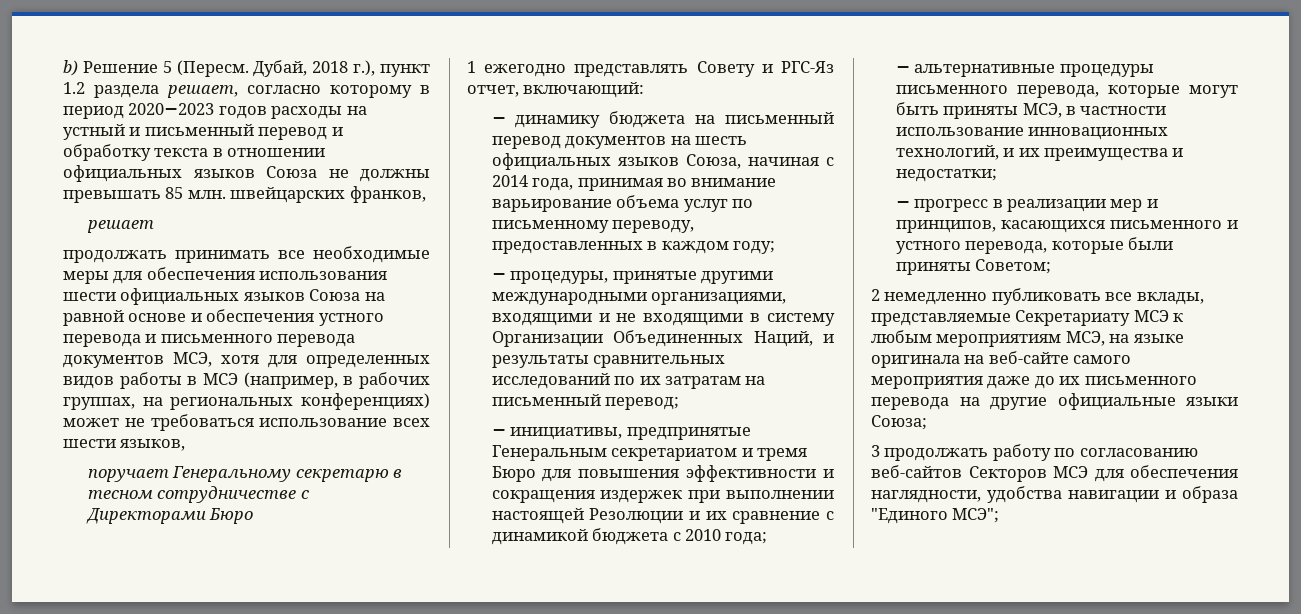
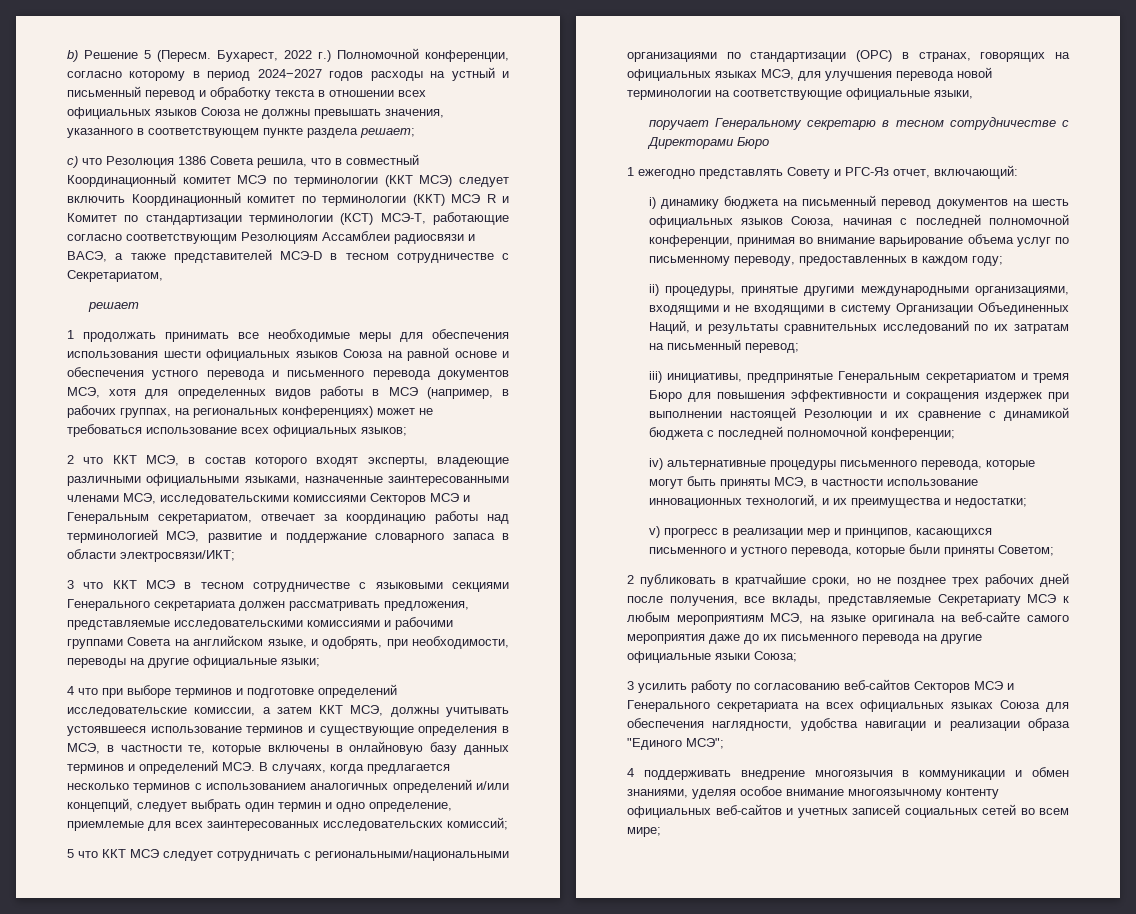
- Дубай, 2018 г.), пункт 1.2 раздела решает, согласно которому в период 2020−2023 годов расходы на устный и письменный перевод и обработку текста в отношении официальных языков Союза не должны превышать 85 млн. швейцарских франков,
+ Бухарест, 2022 г.) Полномочной конференции, согласно которому в период 2024−2027 годов расходы на устный и письменный перевод и обработку текста в отношении всех официальных языков Союза не должны превышать значения, указанного в соответствующем пункте раздела решает;
+ c) что Резолюция 1386 Совета решила, что в совместный Координационный комитет МСЭ по терминологии (ККТ МСЭ) следует включить Координационный комитет по терминологии (ККТ) МСЭ R и Комитет по стандартизации терминологии (КСТ) МСЭ-Т, работающие согласно соответствующим Резолюциям Ассамблеи радиосвязи и ВАСЭ, а также представителей МСЭ-D в тесном сотрудничестве с Секретариатом,
- продолжать принимать все необходимые меры для обеспечения использования шести официальных языков Союза на равной основе и обеспечения устного перевода и письменного перевода документов МСЭ, хотя для определенных видов работы в МСЭ (например, в рабочих группах, на региональных конференциях) может не требоваться использование всех шести языков,
+ 1 продолжать принимать все необходимые меры для обеспечения использования шести официальных языков Союза на равной основе и обеспечения устного перевода и письменного перевода документов МСЭ, хотя для определенных видов работы в МСЭ (например, в рабочих группах, на региональных конференциях) может не требоваться использование всех официальных языков;
+ 2 что ККТ МСЭ, в состав которого входят эксперты, владеющие различными официальными языками, назначенные заинтересованными членами МСЭ, исследовательскими комиссиями Секторов МСЭ и Генеральным секретариатом, отвечает за координацию работы над терминологией МСЭ, развитие и поддержание словарного запаса в области электросвязи/ИКТ;
+ 3 что ККТ МСЭ в тесном сотрудничестве с языковыми секциями Генерального секретариата должен рассматривать предложения, представляемые исследовательскими комиссиями и рабочими группами Совета на английском языке, и одобрять, при необходимости, переводы на другие официальные языки;
+ 4 что при выборе терминов и подготовке определений исследовательские комиссии, а затем ККТ МСЭ, должны учитывать устоявшееся использование терминов и существующие определения в МСЭ, в частности те, которые включены в онлайновую базу данных терминов и определений МСЭ. В случаях, когда предлагается несколько терминов с использованием аналогичных определений и/или концепций, следует выбрать один термин и одно определение, приемлемые для всех заинтересованных исследовательских комиссий;
+ 5 что ККТ МСЭ следует сотрудничать с региональными/национальными организациями по стандартизации (ОРС) в странах, говорящих на официальных языках МСЭ, для улучшения перевода новой терминологии на соответствующие официальные языки,
- − динамику бюджета на письменный перевод документов на шесть официальных языков Союза, начиная с 2014 года, принимая во внимание варьирование объема услуг по письменному переводу, предоставленных в каждом году;
+ i) динамику бюджета на письменный перевод документов на шесть официальных языков Союза, начиная с последней полномочной конференции, принимая во внимание варьирование объема услуг по письменному переводу, предоставленных в каждом году;
- − процедуры, принятые другими международными организациями, входящими и не входящими в систему Организации Объединенных Наций, и результаты сравнительных исследований по их затратам на письменный перевод;
+ ii) процедуры, принятые другими международными организациями, входящими и не входящими в систему Организации Объединенных Наций, и результаты сравнительных исследований по их затратам на письменный перевод;
- − инициативы, предпринятые Генеральным секретариатом и тремя Бюро для повышения эффективности и сокращения издержек при выполнении настоящей Резолюции и их сравнение с динамикой бюджета с 2010 года;
- − альтернативные процедуры письменного перевода, которые могут быть приняты МСЭ, в частности использование инновационных технологий, и их преимущества и недостатки;
+ iii) инициативы, предпринятые Генеральным секретариатом и тремя Бюро для повышения эффективности и сокращения издержек при выполнении настоящей Резолюции и их сравнение с динамикой бюджета с последней полномочной конференции;
+ iv) альтернативные процедуры письменного перевода, которые могут быть приняты МСЭ, в частности использование инновационных технологий, и их преимущества и недостатки;
- − прогресс в реализации мер и принципов, касающихся письменного и устного перевода, которые были приняты Советом;
+ v) прогресс в реализации мер и принципов, касающихся письменного и устного перевода, которые были приняты Советом;
- 2 немедленно публиковать все вклады, представляемые Секретариату МСЭ к любым мероприятиям МСЭ, на языке оригинала на веб-сайте самого мероприятия даже до их письменного перевода на другие официальные языки Союза;
+ 2 публиковать в кратчайшие сроки, но не позднее трех рабочих дней после получения, все вклады, представляемые Секретариату МСЭ к любым мероприятиям МСЭ, на языке оригинала на веб-сайте самого мероприятия даже до их письменного перевода на другие официальные языки Союза;
- 3 продолжать работу по согласованию веб-сайтов Секторов МСЭ для обеспечения наглядности, удобства навигации и образа "Единого МСЭ";
+ 3 усилить работу по согласованию веб-сайтов Секторов МСЭ и Генерального секретариата на всех официальных языках Союза для обеспечения наглядности, удобства навигации и реализации образа "Единого МСЭ";
+ 4 поддерживать внедрение многоязычия в коммуникации и обмен знаниями, уделяя особое внимание многоязычному контенту официальных веб-сайтов и учетных записей социальных сетей во всем мире;

